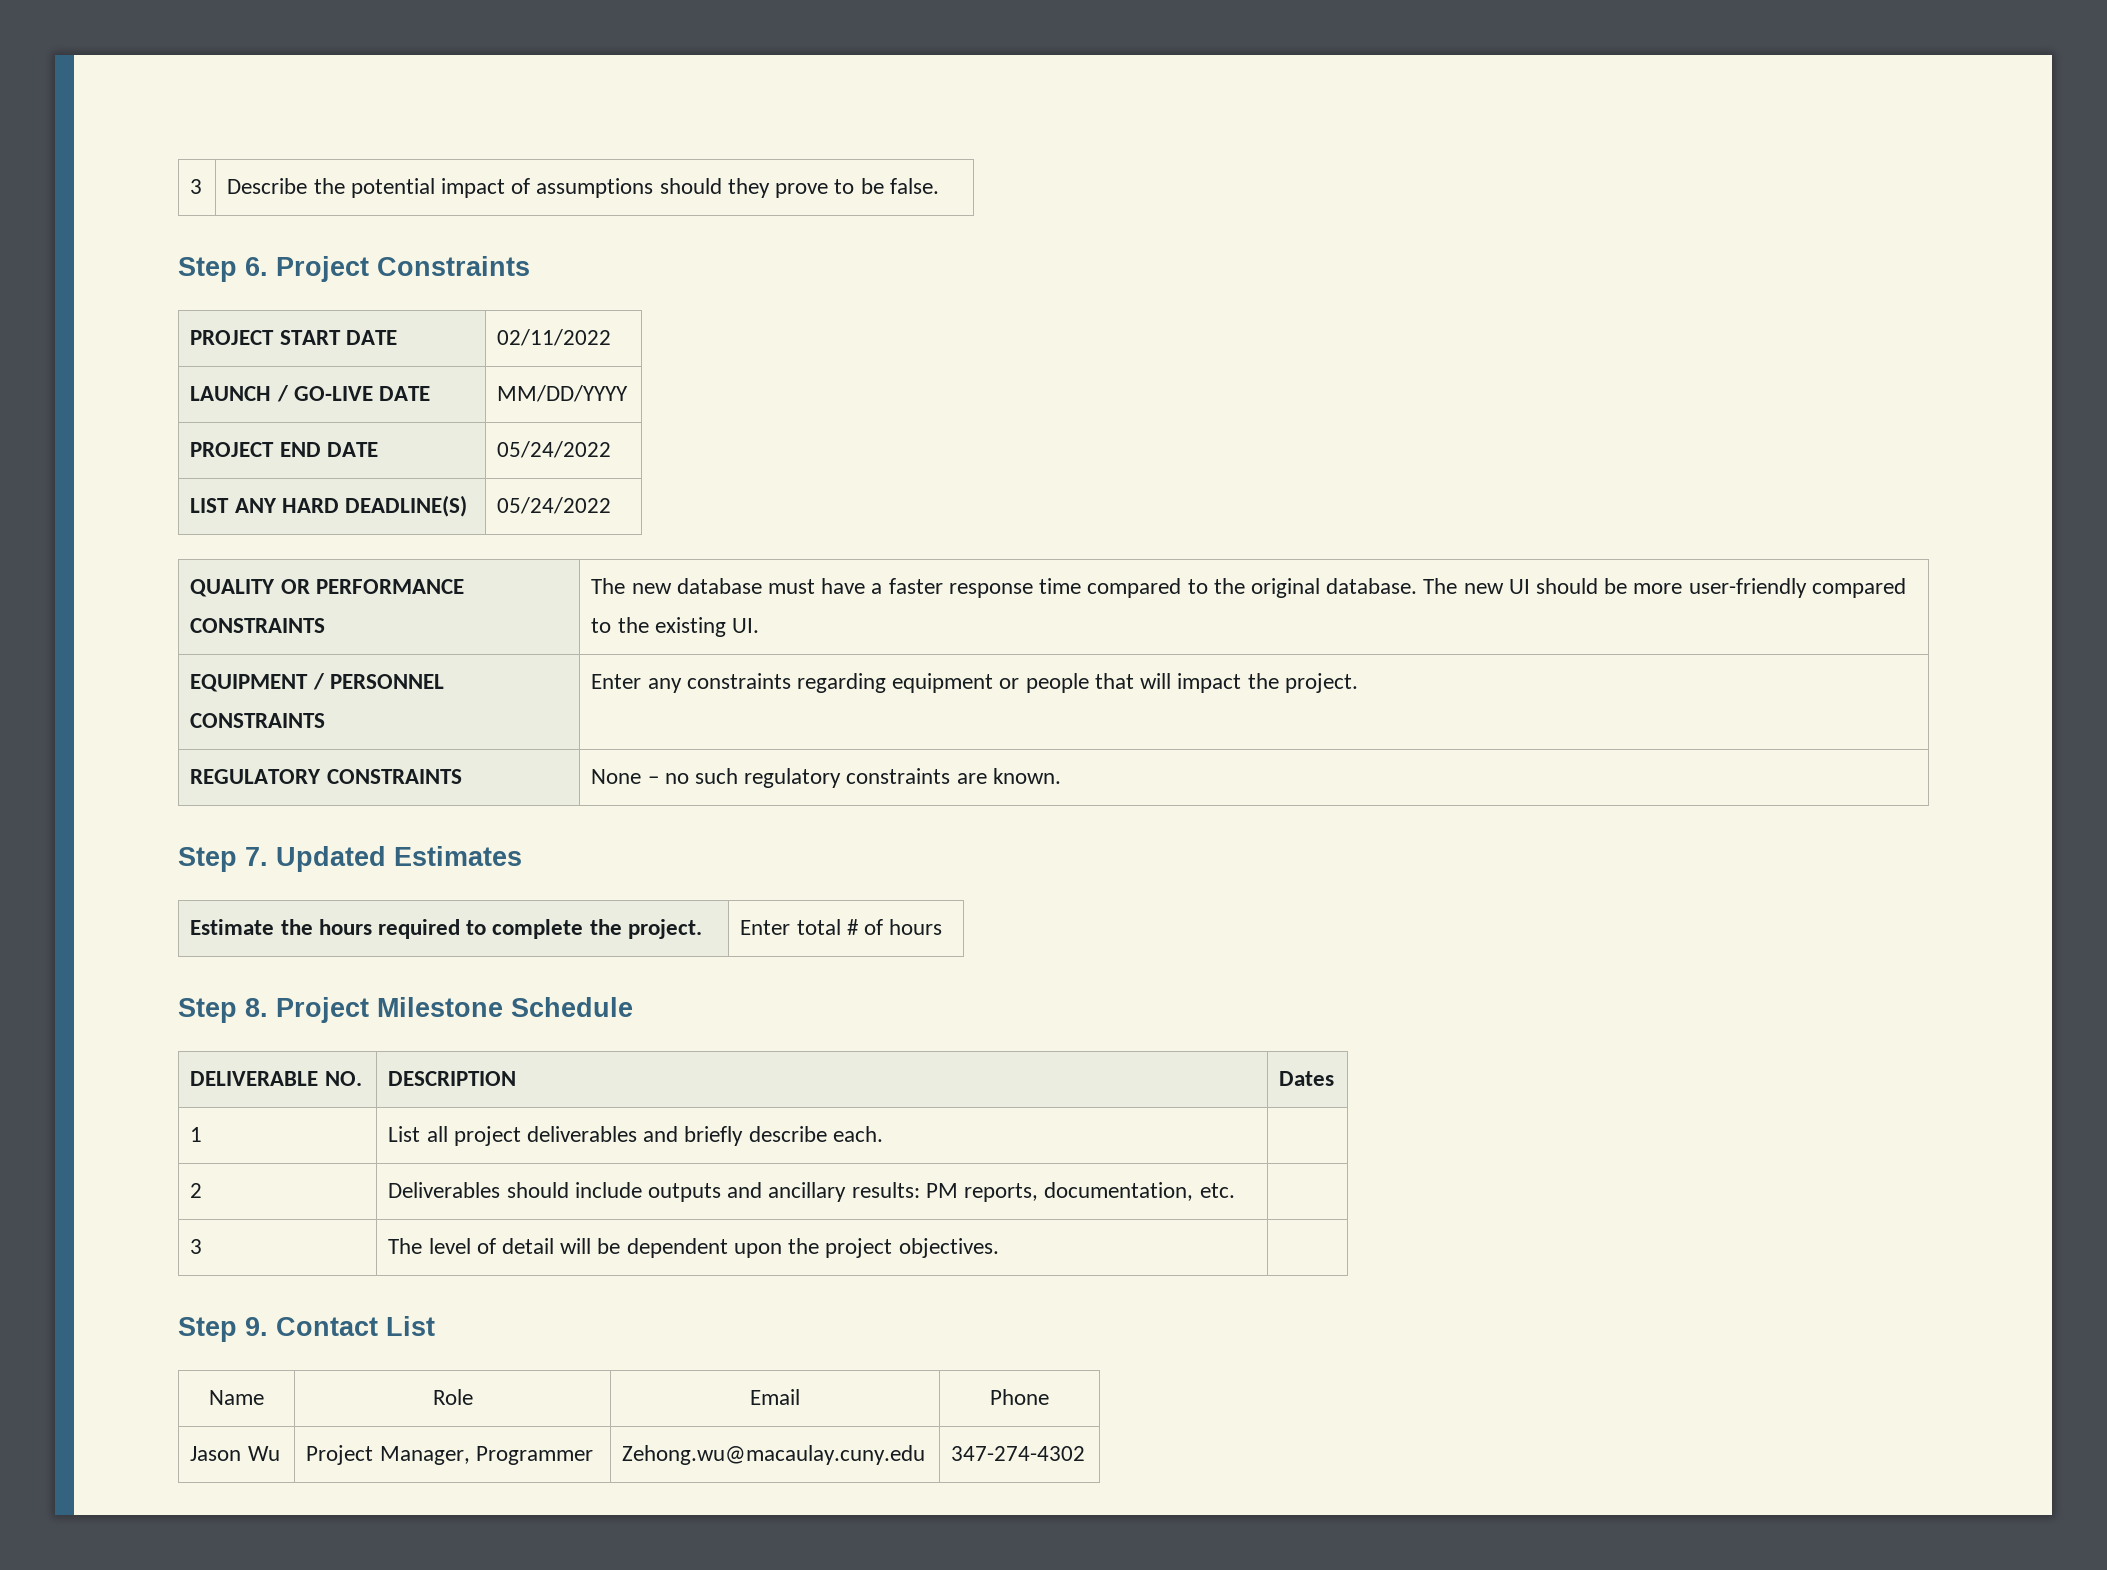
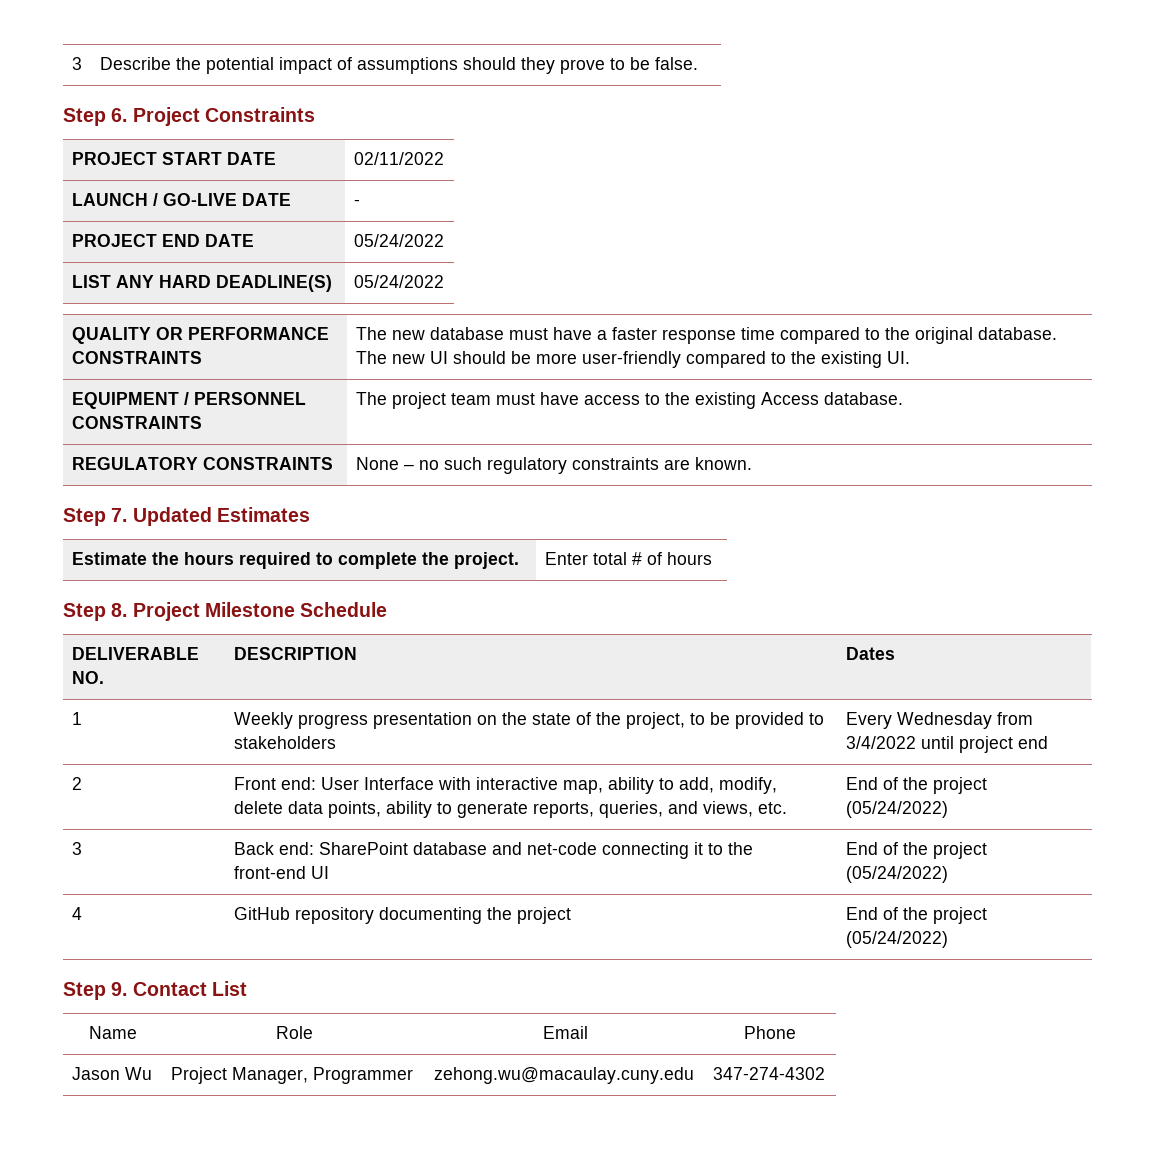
- LAUNCH / GO-LIVE DATE | MM/DD/YYYY
+ LAUNCH / GO-LIVE DATE | -
- EQUIPMENT / PERSONNEL CONSTRAINTS | Enter any constraints regarding equipment or people that will impact the project.
+ EQUIPMENT / PERSONNEL CONSTRAINTS | The project team must have access to the existing Access database.
- 1 | List all project deliverables and briefly describe each. |
- 2 | Deliverables should include outputs and ancillary results: PM reports, documentation, etc. |
- 3 | The level of detail will be dependent upon the project objectives. |
+ 1 | Weekly progress presentation on the state of the project, to be provided to stakeholders | Every Wednesday from 3/4/2022 until project end
+ 2 | Front end: User Interface with interactive map, ability to add, modify, delete data points, ability to generate reports, queries, and views, etc. | End of the project (05/24/2022)
+ 3 | Back end: SharePoint database and net-code connecting it to the front-end UI | End of the project (05/24/2022)
+ 4 | GitHub repository documenting the project | End of the project (05/24/2022)
- Jason Wu | Project Manager, Programmer | Zehong.wu@macaulay.cuny.edu | 347-274-4302
+ Jason Wu | Project Manager, Programmer | zehong.wu@macaulay.cuny.edu | 347-274-4302

